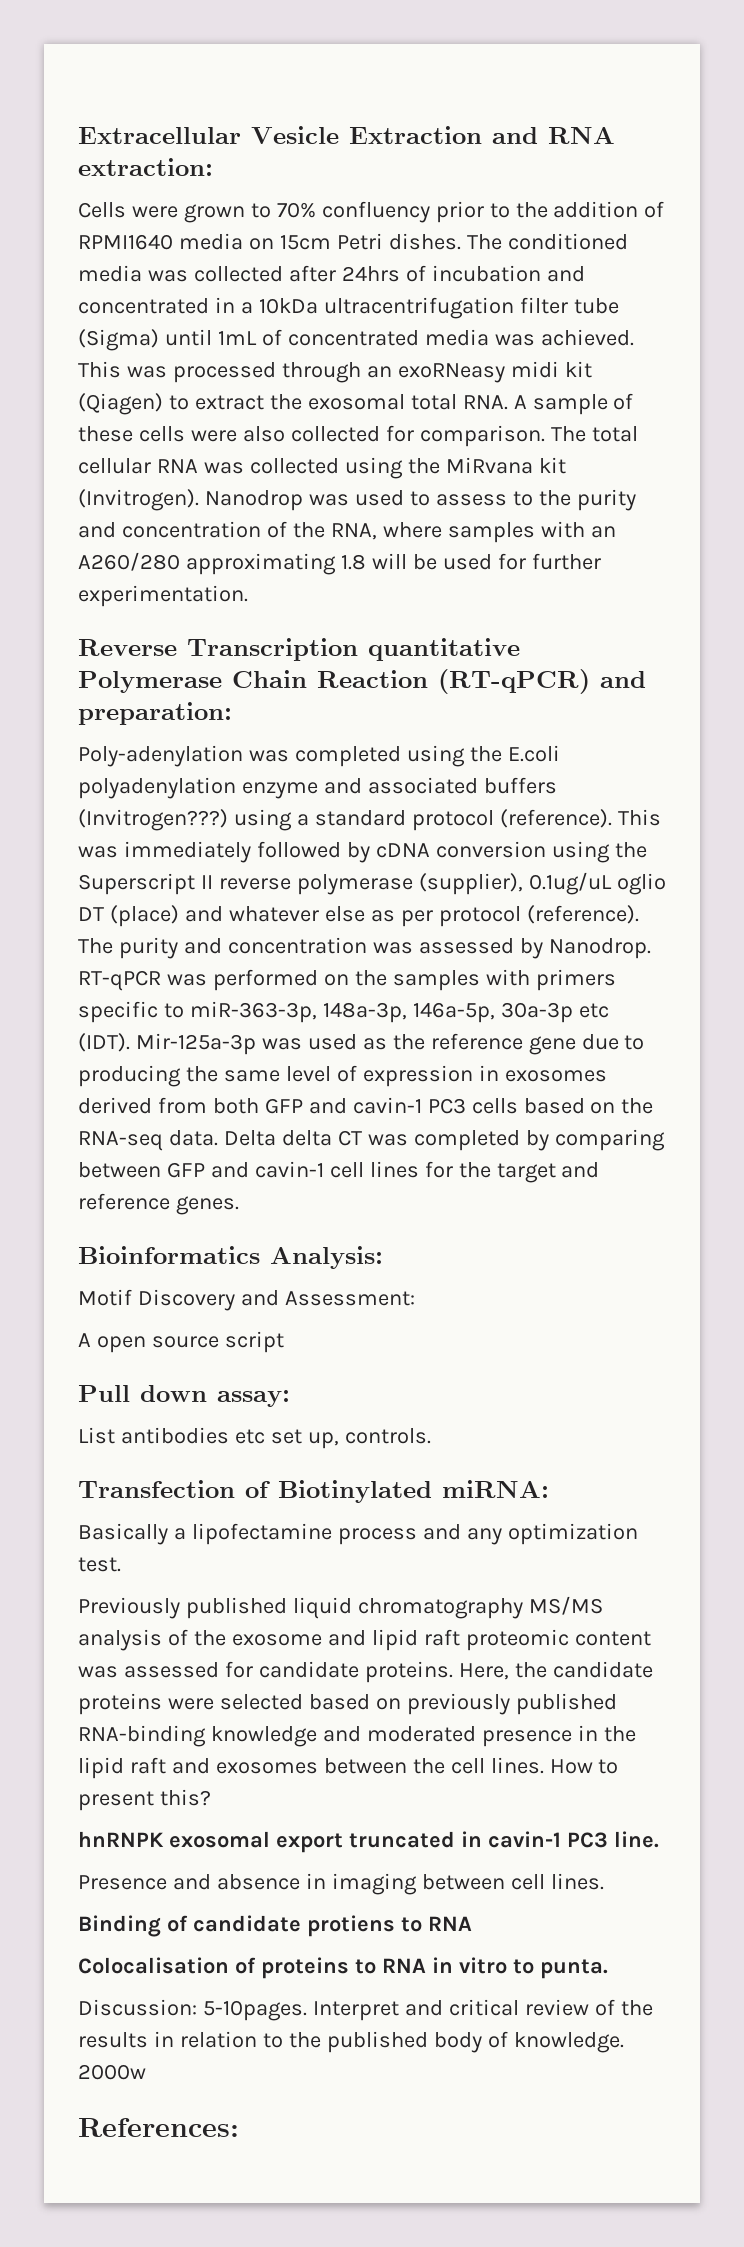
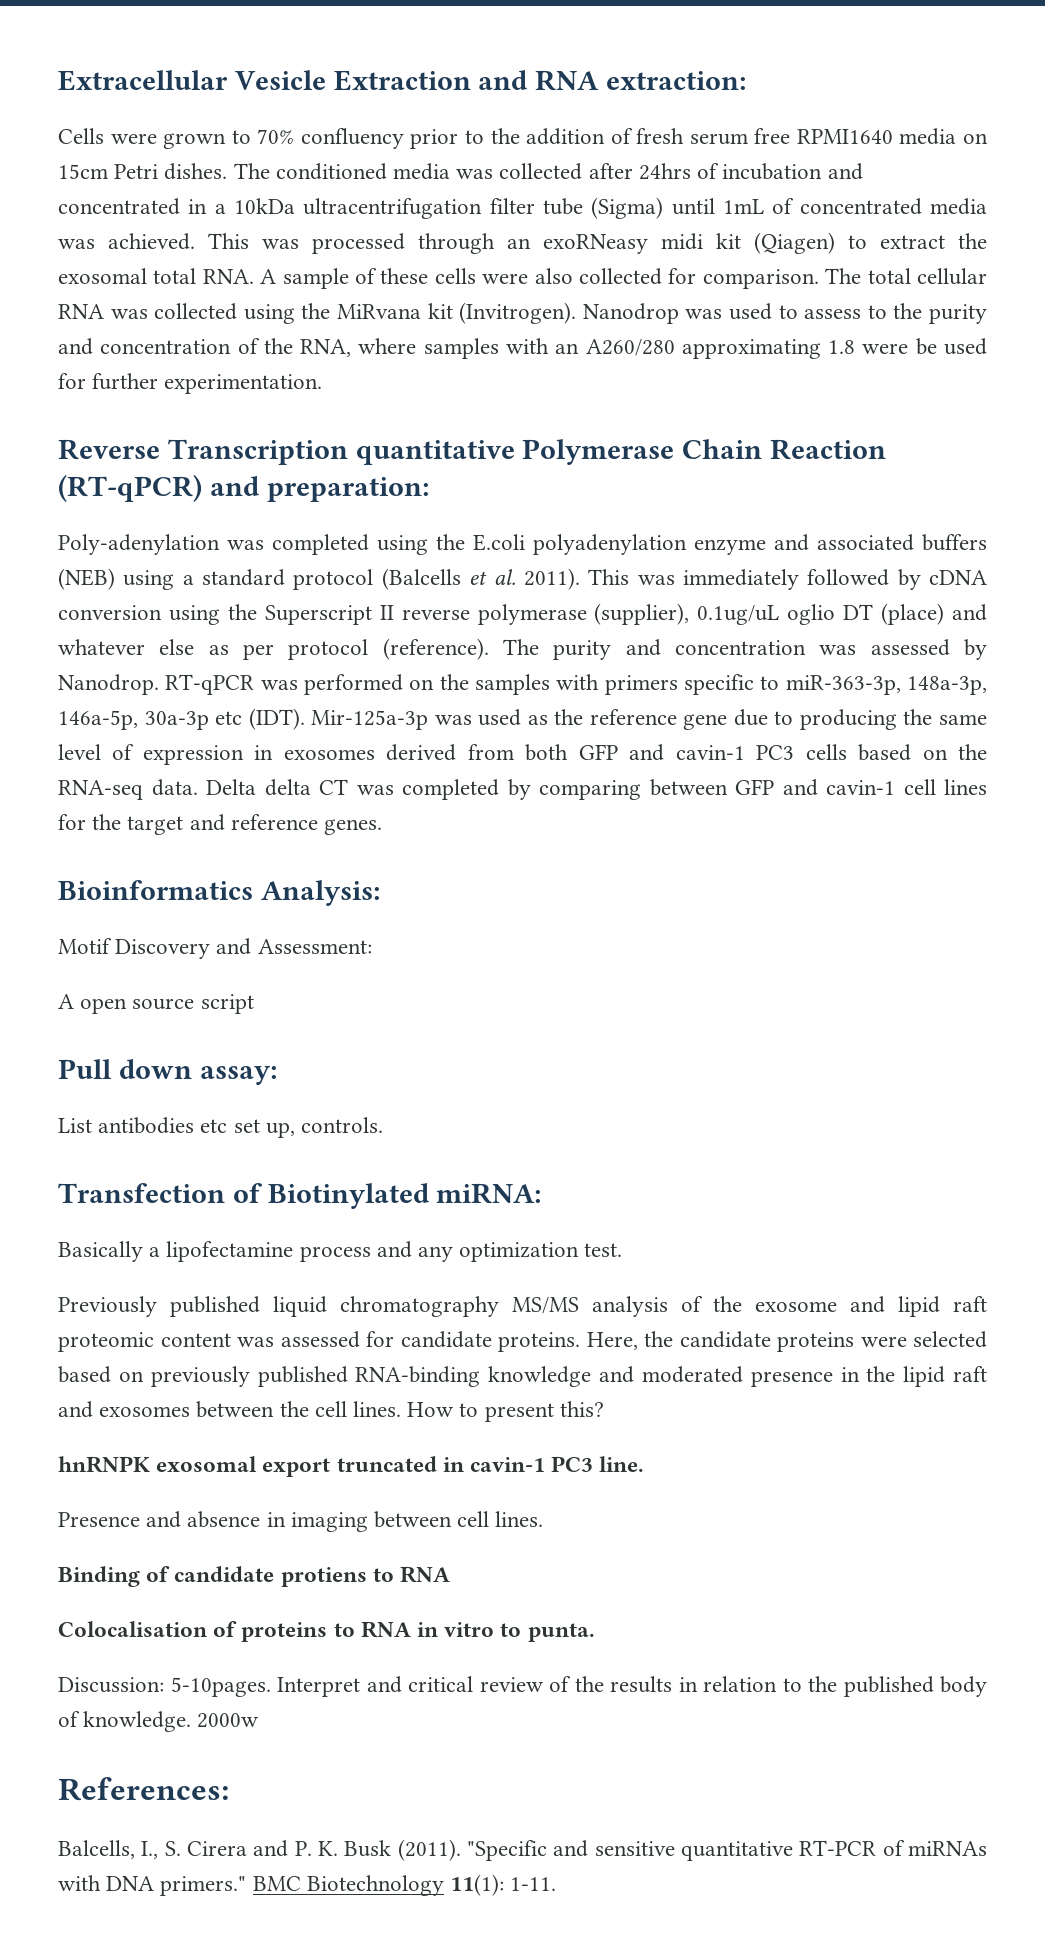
- Cells were grown to 70% confluency prior to the addition of RPMI1640 media on 15cm Petri dishes.
+ Cells were grown to 70% confluency prior to the addition of fresh serum free RPMI1640 media on 15cm Petri dishes.
- Nanodrop was used to assess to the purity and concentration of the RNA, where samples with an A260/280 approximating 1.8 will be used for further experimentation.
+ Nanodrop was used to assess to the purity and concentration of the RNA, where samples with an A260/280 approximating 1.8 were be used for further experimentation.
- Poly-adenylation was completed using the E.coli polyadenylation enzyme and associated buffers (Invitrogen???) using a standard protocol (reference).
+ Poly-adenylation was completed using the E.coli polyadenylation enzyme and associated buffers (NEB) using a standard protocol (Balcells et al. 2011).
+ Balcells, I., S. Cirera and P. K. Busk (2011). "Specific and sensitive quantitative RT-PCR of miRNAs with DNA primers." BMC Biotechnology 11(1): 1-11.

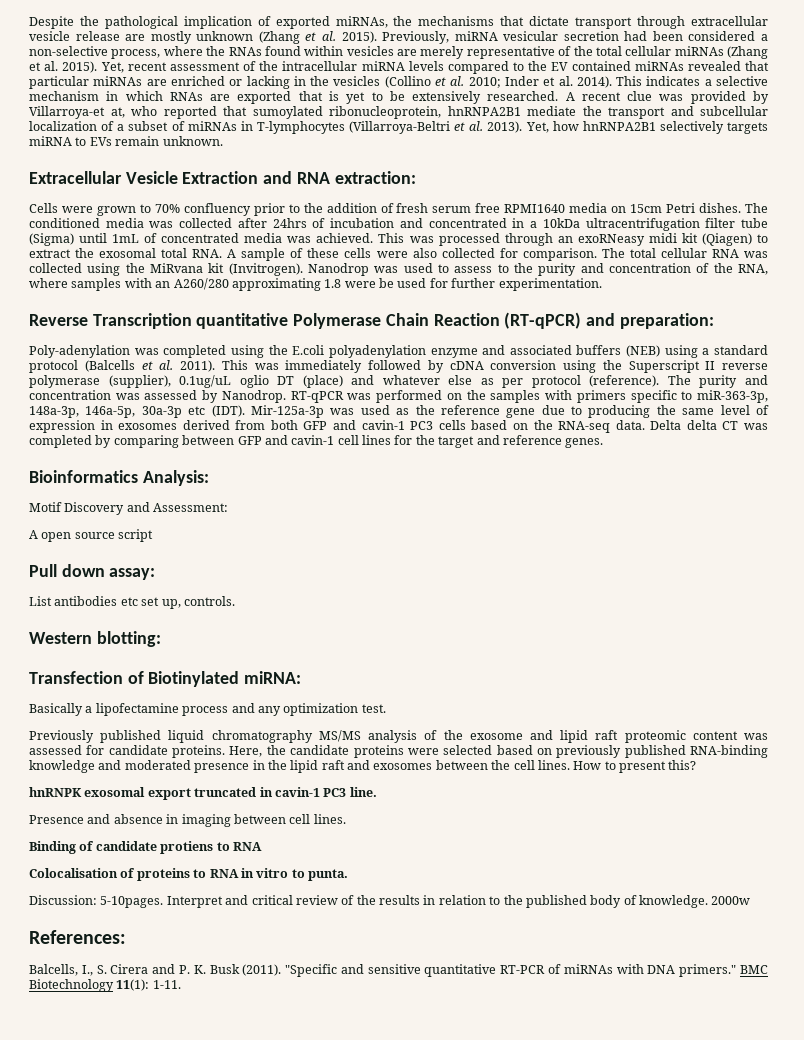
+ Despite the pathological implication of exported miRNAs, the mechanisms that dictate transport through extracellular vesicle release are mostly unknown (Zhang et al. 2015). Previously, miRNA vesicular secretion had been considered a non-selective process, where the RNAs found within vesicles are merely representative of the total cellular miRNAs (Zhang et al. 2015). Yet, recent assessment of the intracellular miRNA levels compared to the EV contained miRNAs revealed that particular miRNAs are enriched or lacking in the vesicles (Collino et al. 2010; Inder et al. 2014). This indicates a selective mechanism in which RNAs are exported that is yet to be extensively researched. A recent clue was provided by Villarroya-et at, who reported that sumoylated ribonucleoprotein, hnRNPA2B1 mediate the transport and subcellular localization of a subset of miRNAs in T-lymphocytes (Villarroya-Beltri et al. 2013). Yet, how hnRNPA2B1 selectively targets miRNA to EVs remain unknown.
+ Western blotting:

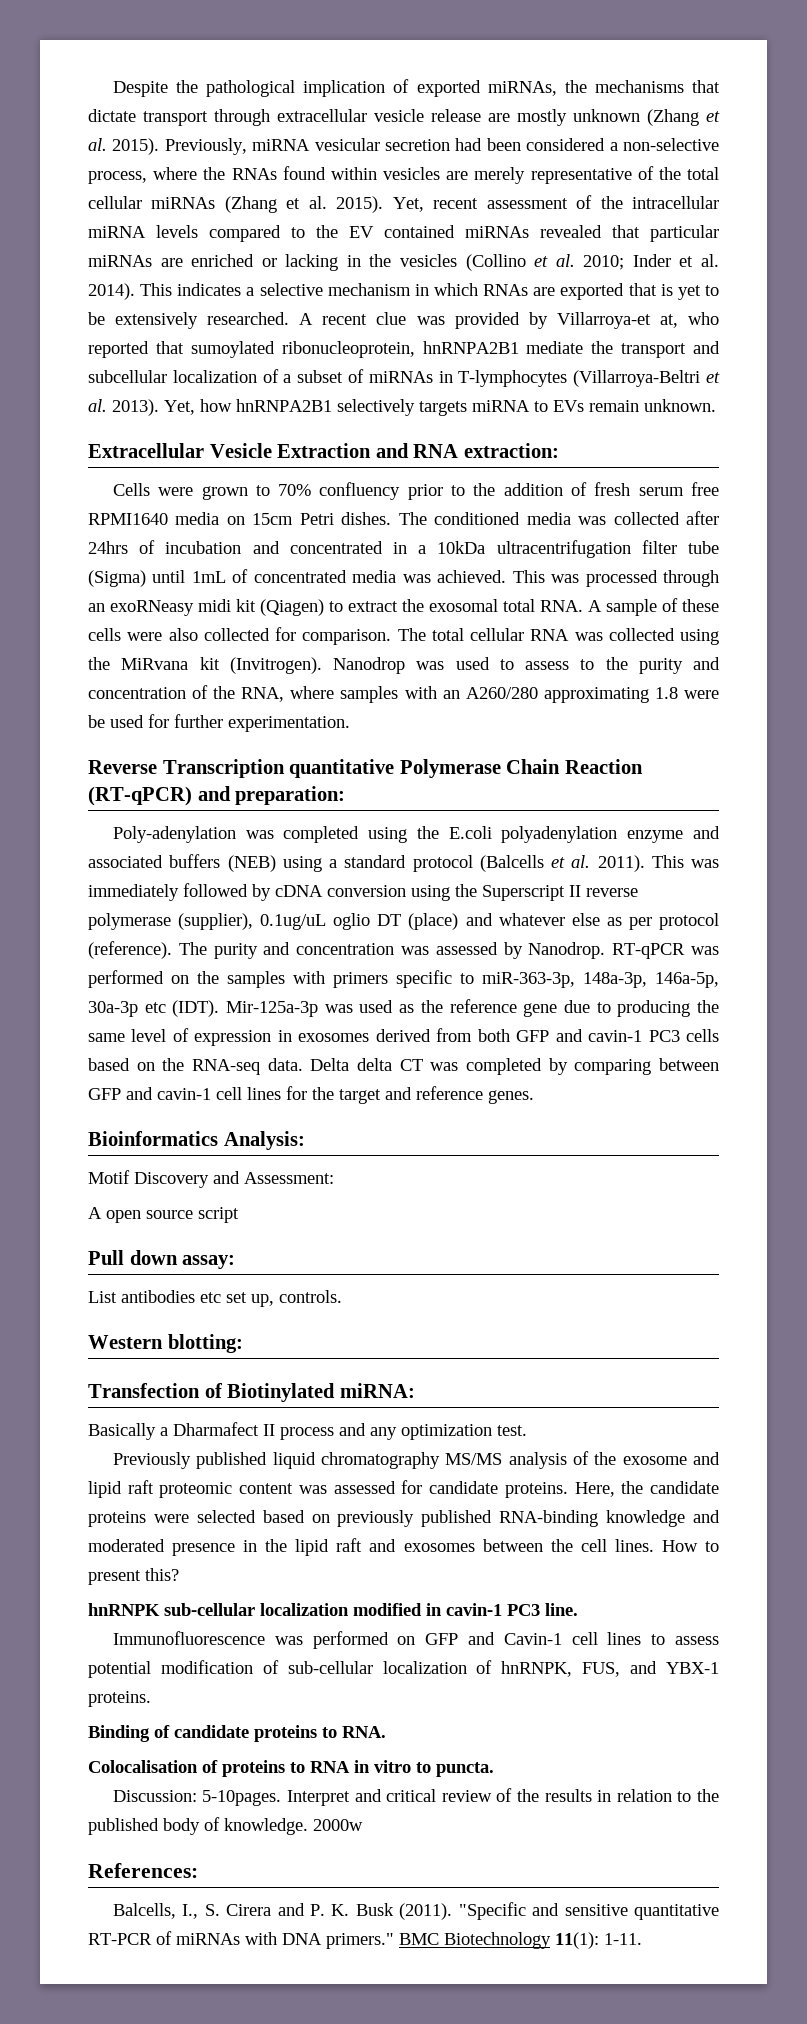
- Basically a lipofectamine process and any optimization test.
+ Basically a Dharmafect II process and any optimization test.
- hnRNPK exosomal export truncated in cavin-1 PC3 line.
+ hnRNPK sub-cellular localization modified in cavin-1 PC3 line.
- Presence and absence in imaging between cell lines.
+ Immunofluorescence was performed on GFP and Cavin-1 cell lines to assess potential modification of sub-cellular localization of hnRNPK, FUS, and YBX-1 proteins.
- Binding of candidate protiens to RNA
+ Binding of candidate proteins to RNA.
- Colocalisation of proteins to RNA in vitro to punta.
+ Colocalisation of proteins to RNA in vitro to puncta.

